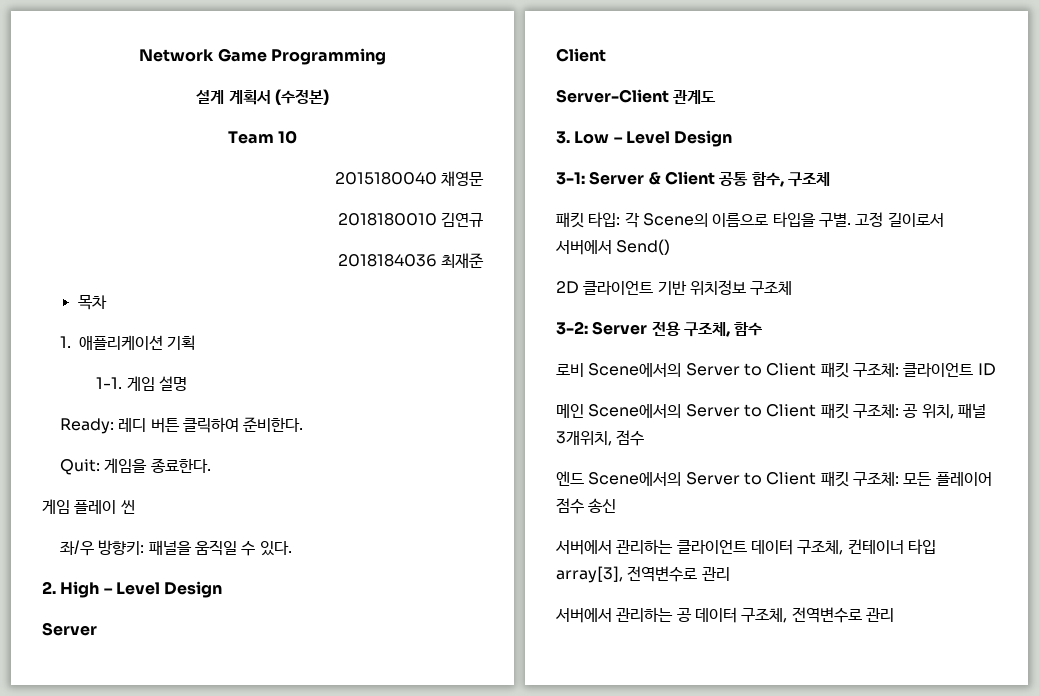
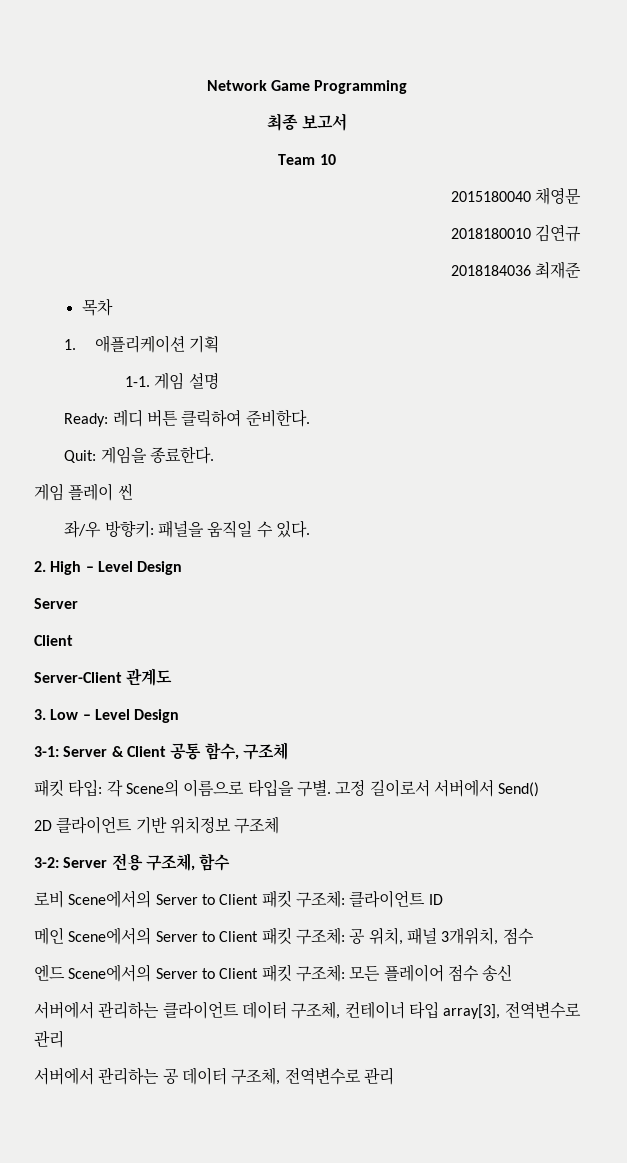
- 설계 계획서 (수정본)
+ 최종 보고서

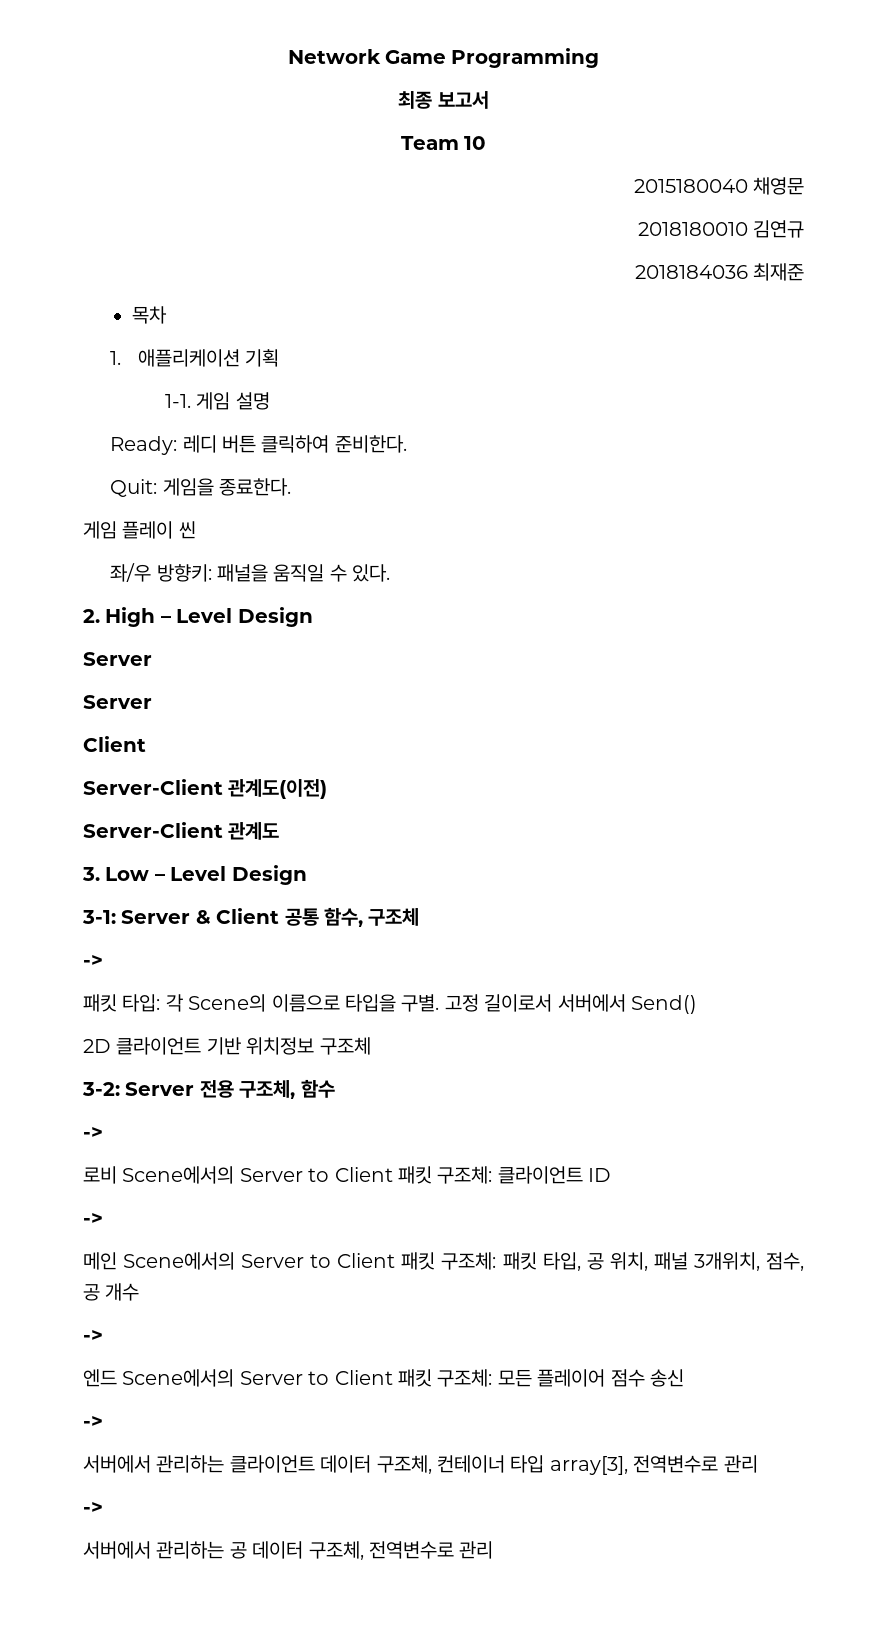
  2. High – Level Design
  Server
+ Server
  Client
+ Server-Client 관계도(이전)
  3-1: Server & Client 공통 함수, 구조체
+ ->
  3-2: Server 전용 구조체, 함수
+ ->
  로비 Scene에서의 Server to Client 패킷 구조체: 클라이언트 ID
+ ->
- 메인 Scene에서의 Server to Client 패킷 구조체: 공 위치, 패널 3개위치, 점수
+ 메인 Scene에서의 Server to Client 패킷 구조체: 패킷 타입, 공 위치, 패널 3개위치, 점수, 공 개수
+ ->
  엔드 Scene에서의 Server to Client 패킷 구조체: 모든 플레이어 점수 송신
+ ->
  서버에서 관리하는 클라이언트 데이터 구조체, 컨테이너 타입 array[3], 전역변수로 관리
+ ->

